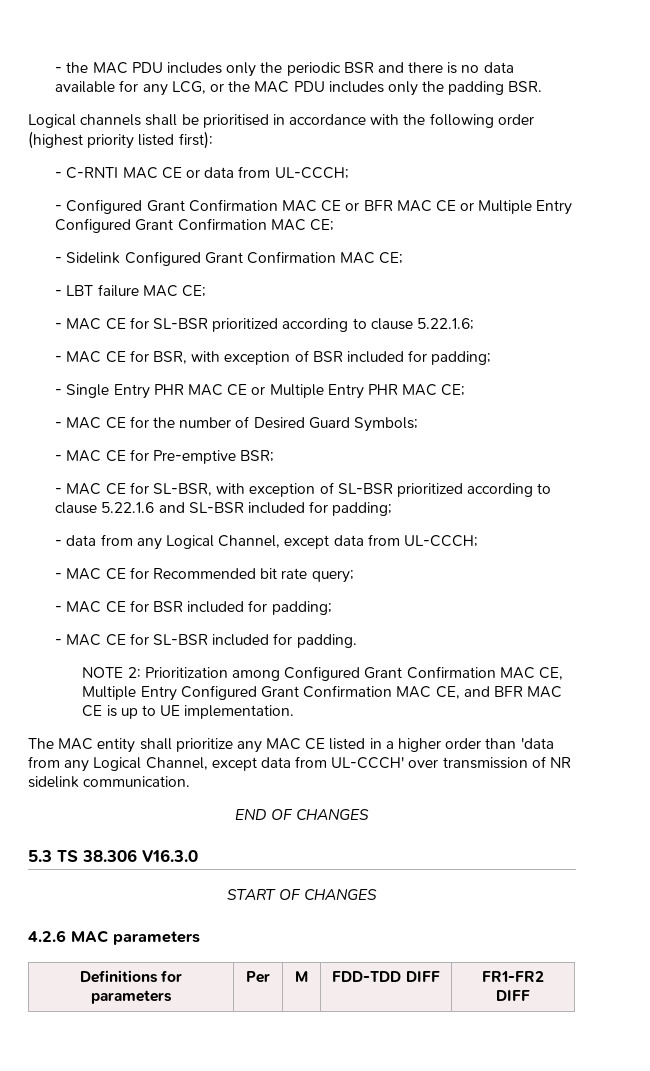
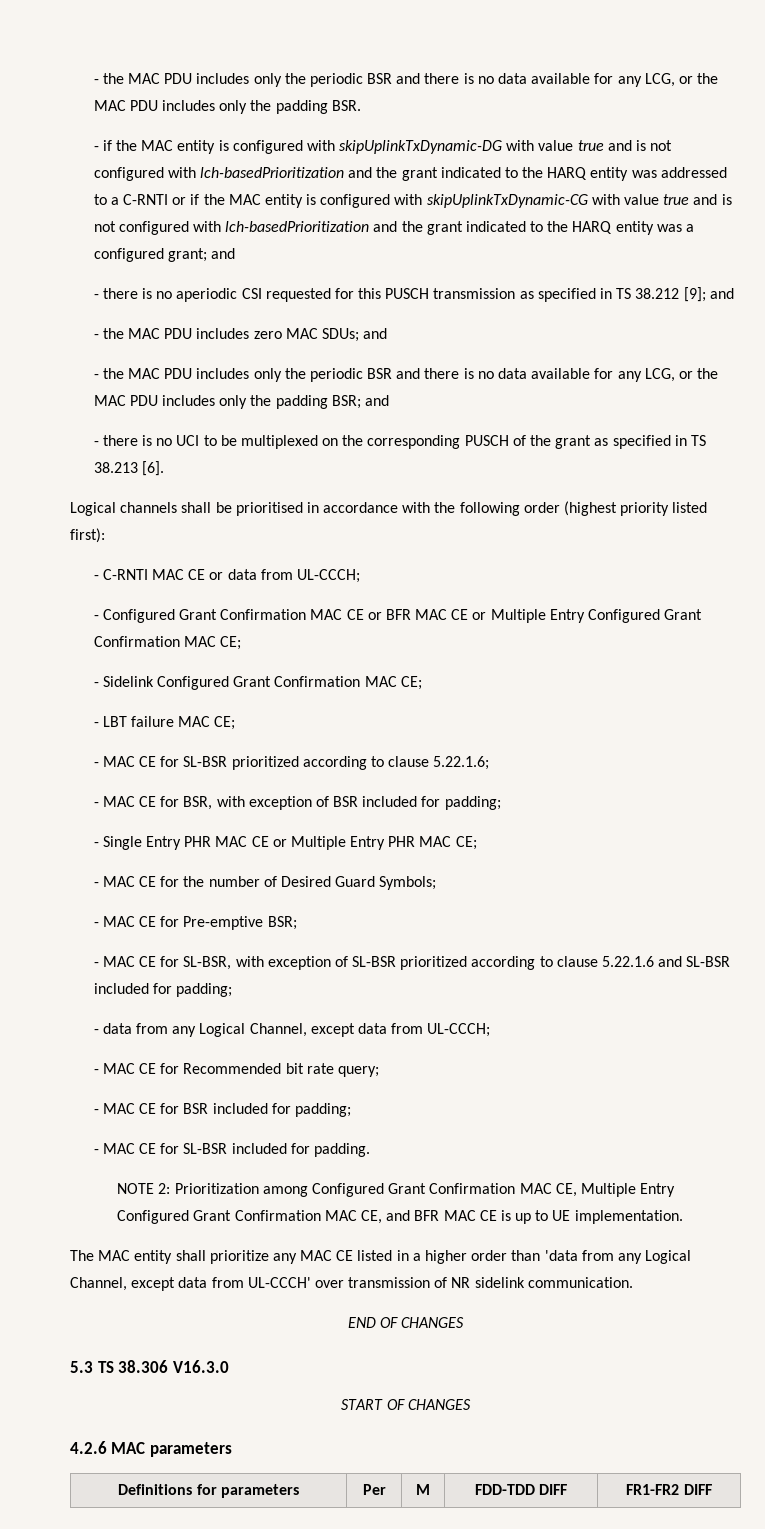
+ - if the MAC entity is configured with skipUplinkTxDynamic-DG with value true and is not configured with lch-basedPrioritization and the grant indicated to the HARQ entity was addressed to a C-RNTI or if the MAC entity is configured with skipUplinkTxDynamic-CG with value true and is not configured with lch-basedPrioritization and the grant indicated to the HARQ entity was a configured grant; and
+ - there is no aperiodic CSI requested for this PUSCH transmission as specified in TS 38.212 [9]; and
+ - the MAC PDU includes zero MAC SDUs; and
+ - the MAC PDU includes only the periodic BSR and there is no data available for any LCG, or the MAC PDU includes only the padding BSR; and
+ - there is no UCI to be multiplexed on the corresponding PUSCH of the grant as specified in TS 38.213 [6].

